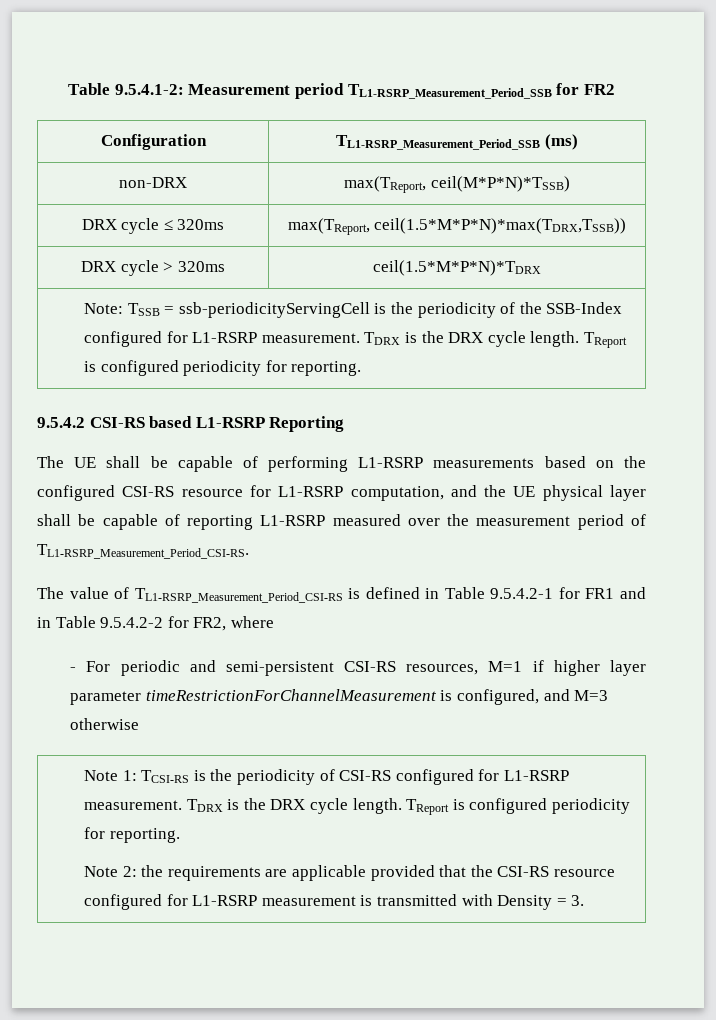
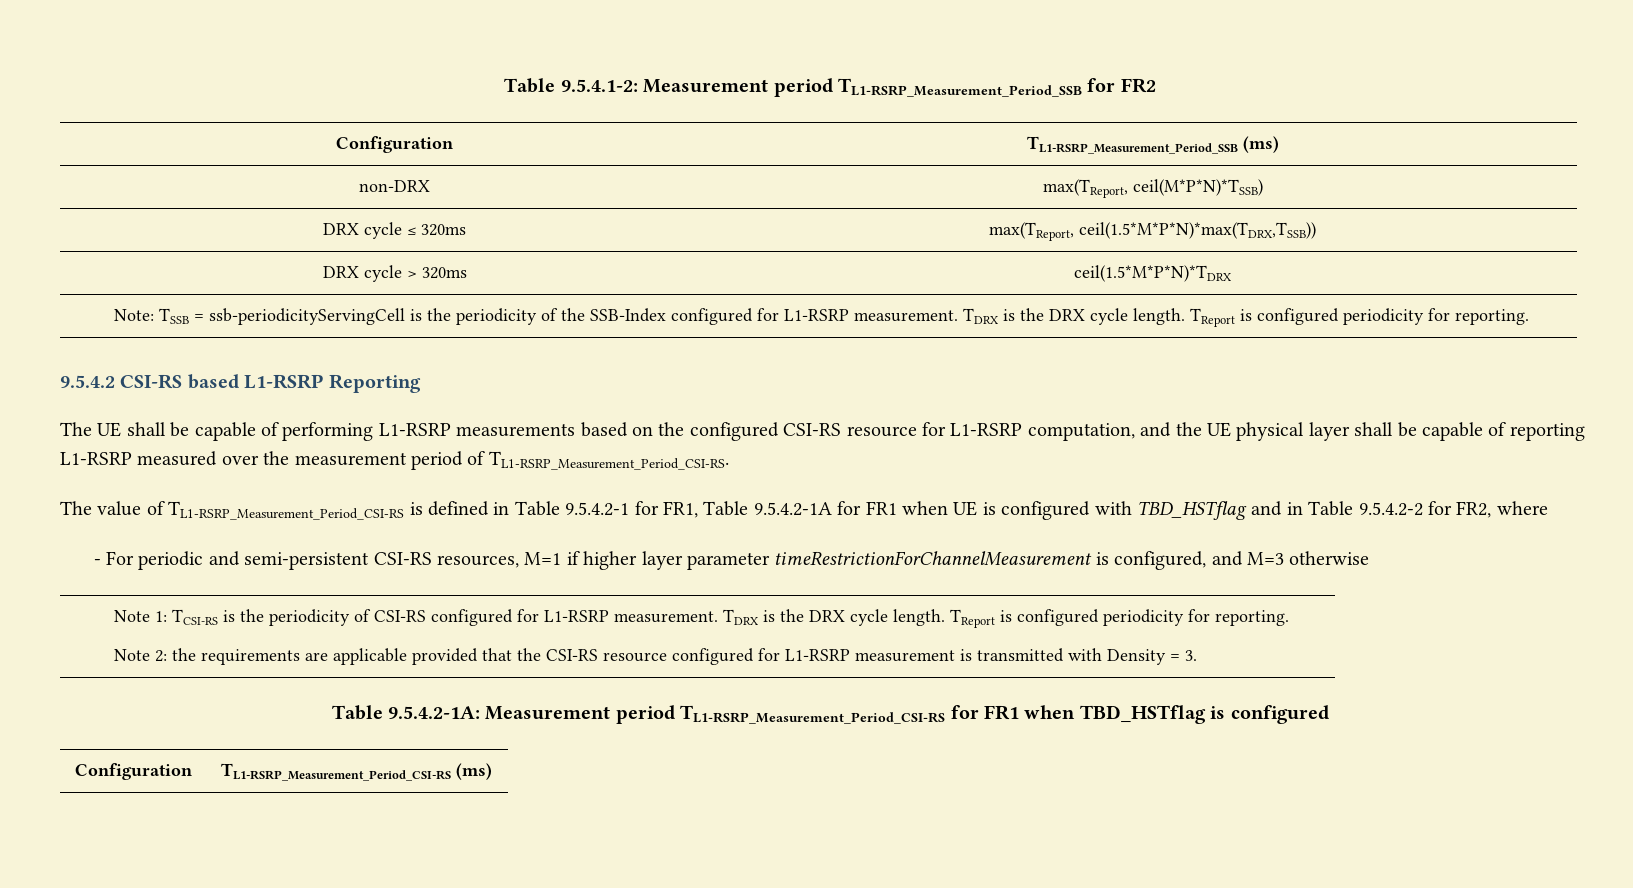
- The value of TL1-RSRP_Measurement_Period_CSI-RS is defined in Table 9.5.4.2-1 for FR1 and in Table 9.5.4.2-2 for FR2, where
+ The value of TL1-RSRP_Measurement_Period_CSI-RS is defined in Table 9.5.4.2-1 for FR1, Table 9.5.4.2-1A for FR1 when UE is configured with TBD_HSTflag and in Table 9.5.4.2-2 for FR2, where
+ Table 9.5.4.2-1A: Measurement period TL1-RSRP_Measurement_Period_CSI-RS for FR1 when TBD_HSTflag is configured
+ Configuration | TL1-RSRP_Measurement_Period_CSI-RS (ms)

